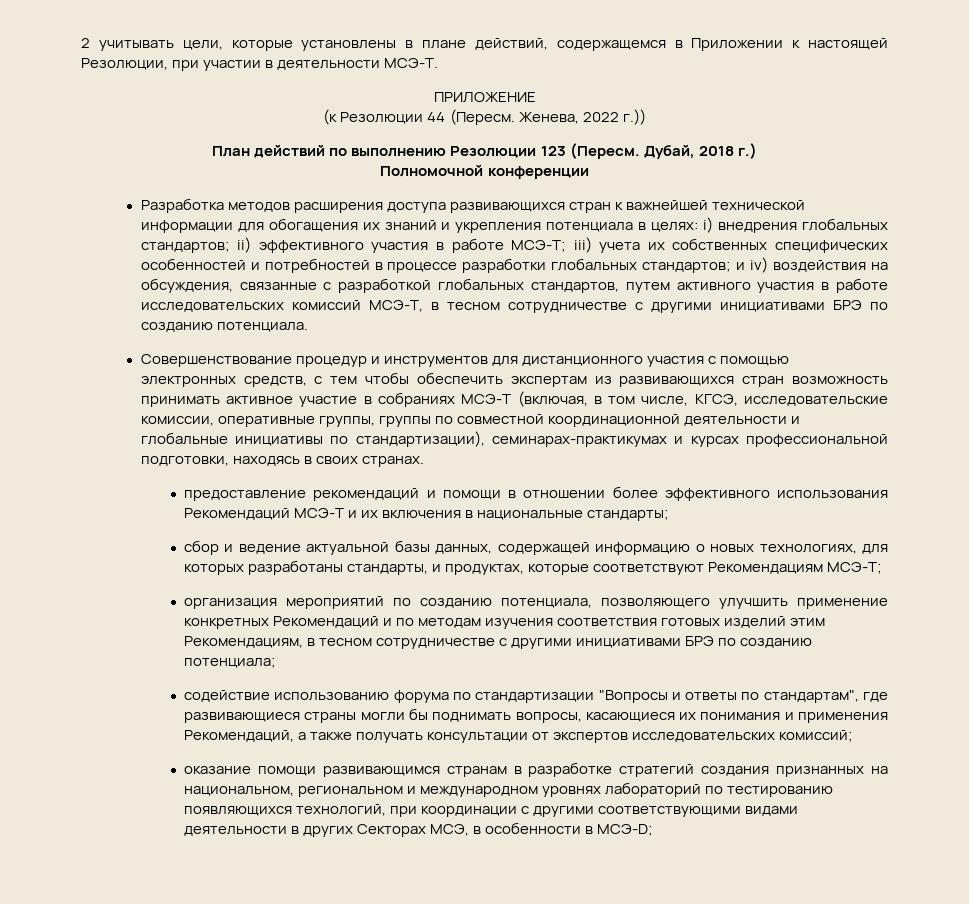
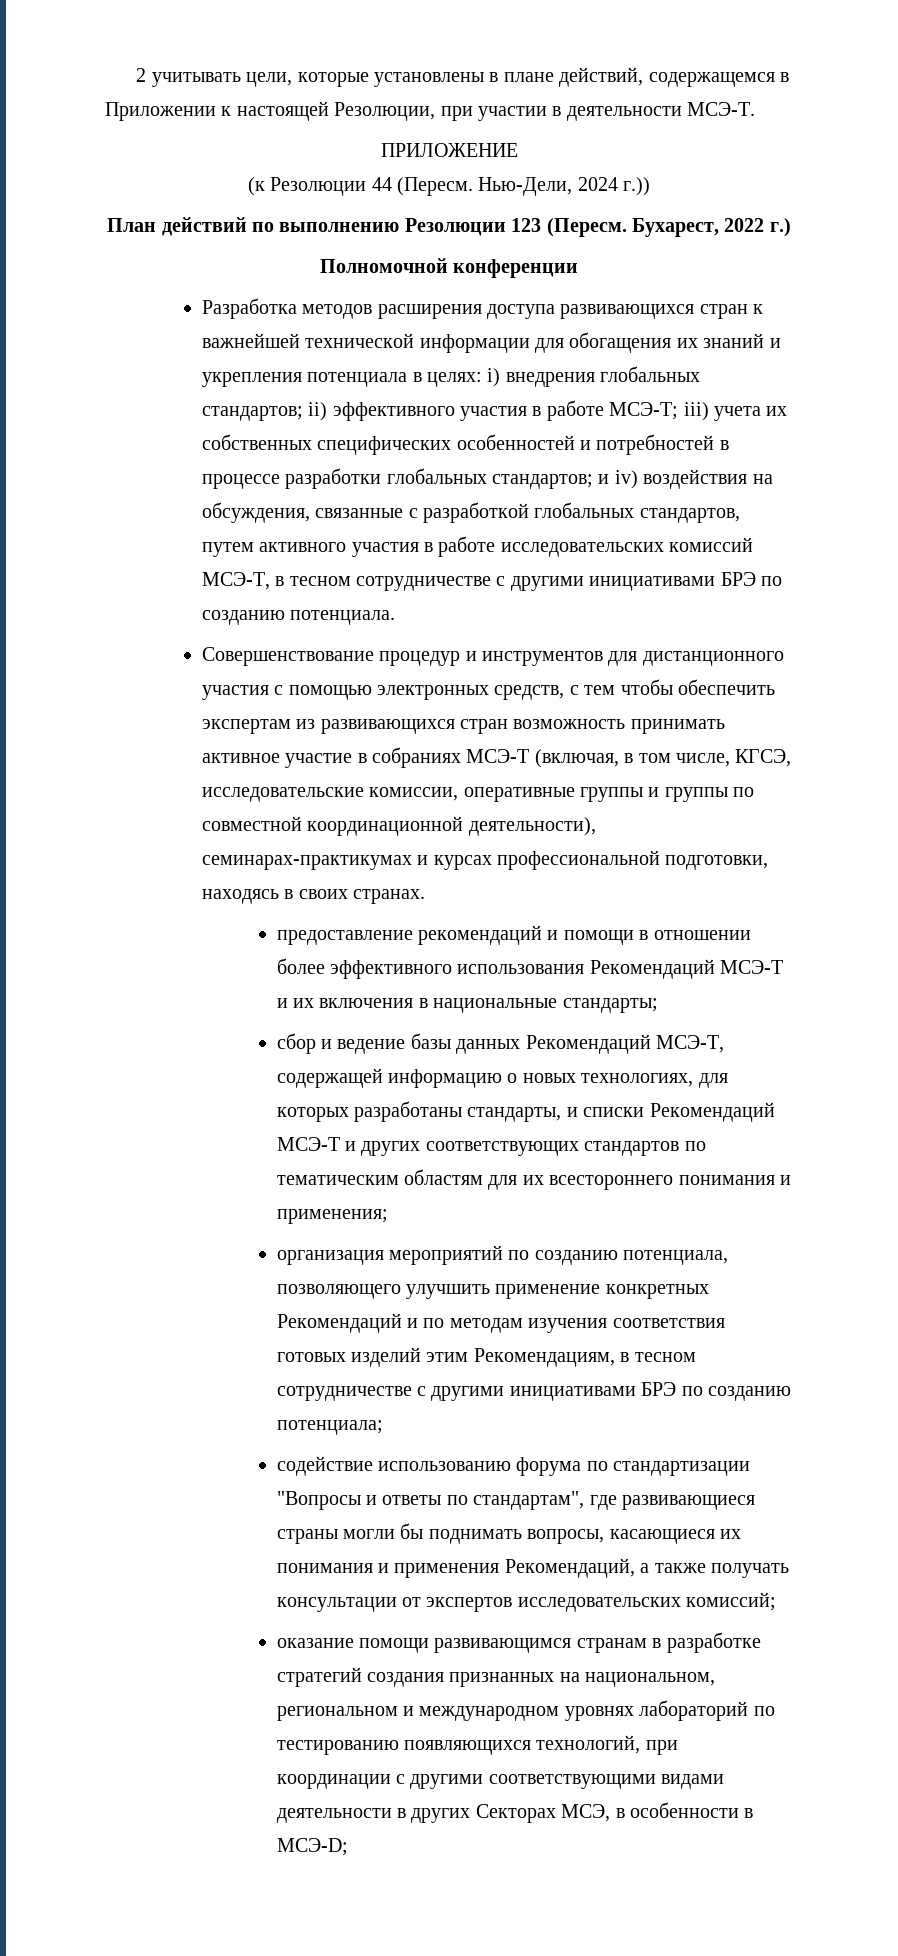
- Женева, 2022 г.))
+ Нью-Дели, 2024 г.))
- Дубай, 2018 г.)
+ Бухарест, 2022 г.)
- Совершенствование процедур и инструментов для дистанционного участия с помощью электронных средств, с тем чтобы обеспечить экспертам из развивающихся стран возможность принимать активное участие в собраниях МСЭ-Т (включая, в том числе, КГСЭ, исследовательские комиссии, оперативные группы, группы по совместной координационной деятельности и глобальные инициативы по стандартизации), семинарах-практикумах и курсах профессиональной подготовки, находясь в своих странах.
+ Совершенствование процедур и инструментов для дистанционного участия с помощью электронных средств, с тем чтобы обеспечить экспертам из развивающихся стран возможность принимать активное участие в собраниях МСЭ-Т (включая, в том числе, КГСЭ, исследовательские комиссии, оперативные группы и группы по совместной координационной деятельности), семинарах-практикумах и курсах профессиональной подготовки, находясь в своих странах.
- сбор и ведение актуальной базы данных, содержащей информацию о новых технологиях, для которых разработаны стандарты, и продуктах, которые соответствуют Рекомендациям МСЭ-Т;
+ сбор и ведение базы данных Рекомендаций МСЭ-T, содержащей информацию о новых технологиях, для которых разработаны стандарты, и списки Рекомендаций МСЭ-Т и других соответствующих стандартов по тематическим областям для их всестороннего понимания и применения;

